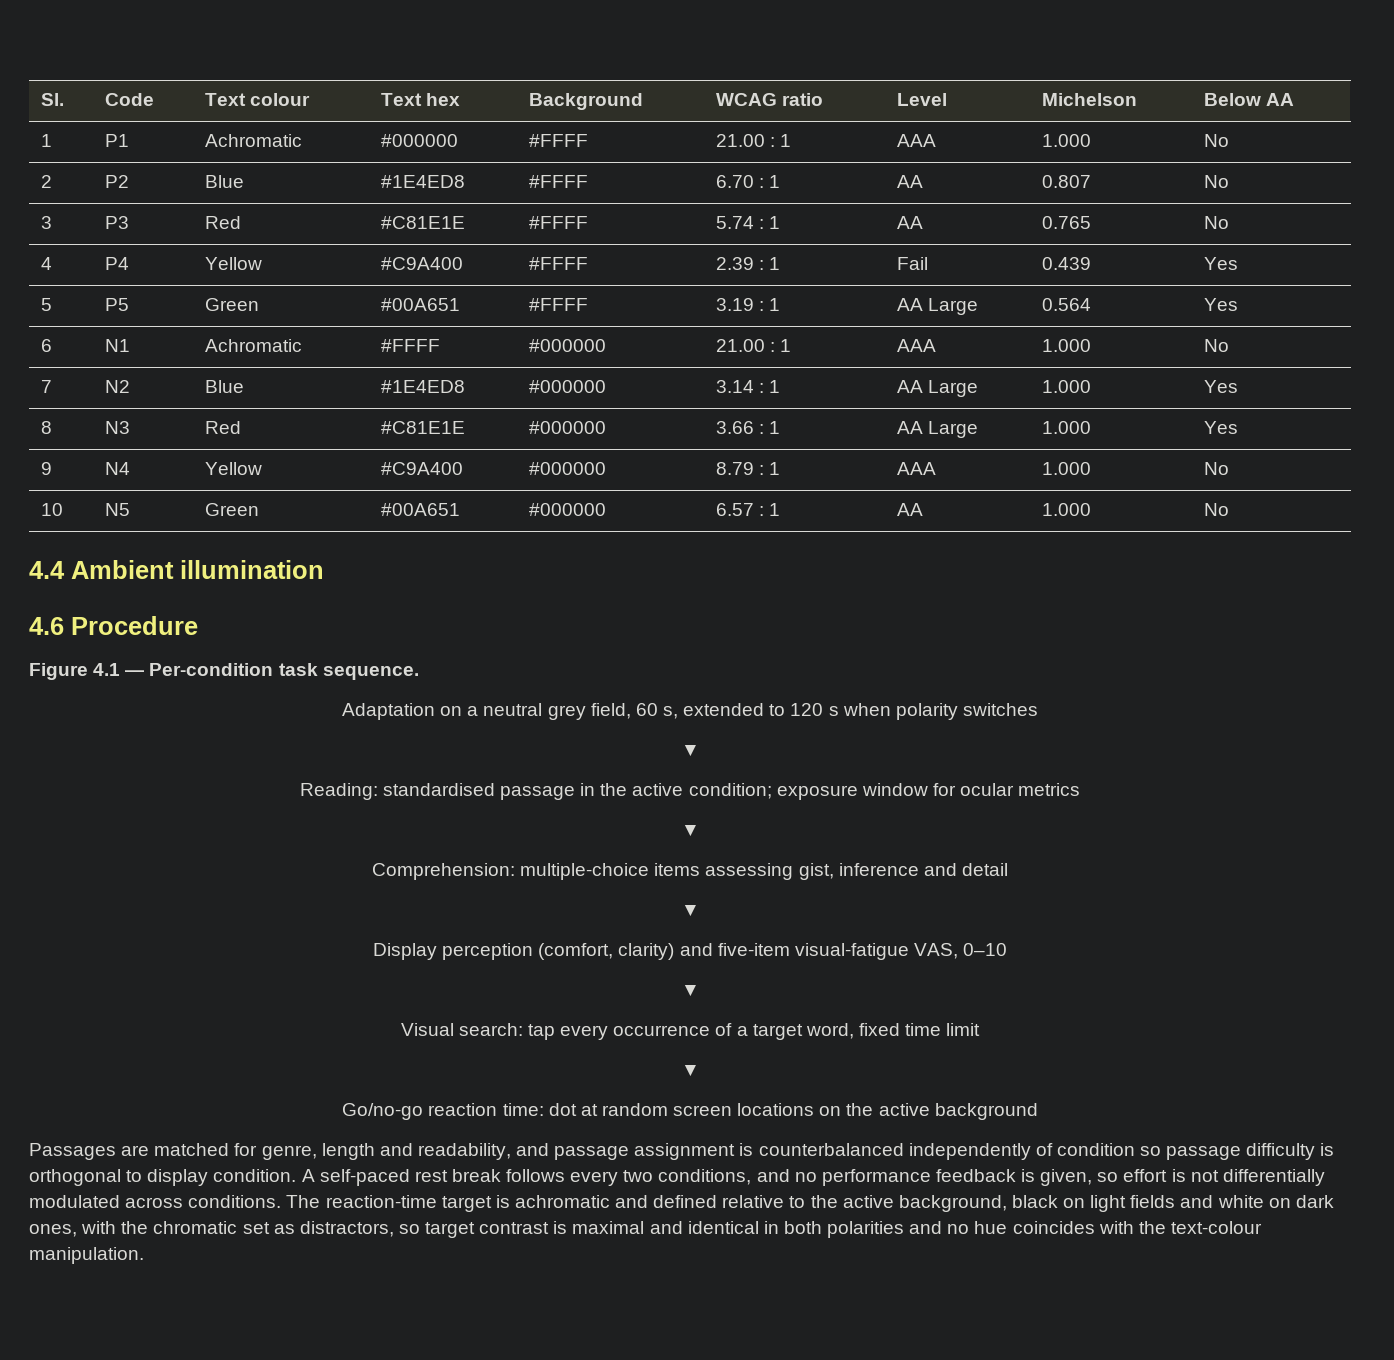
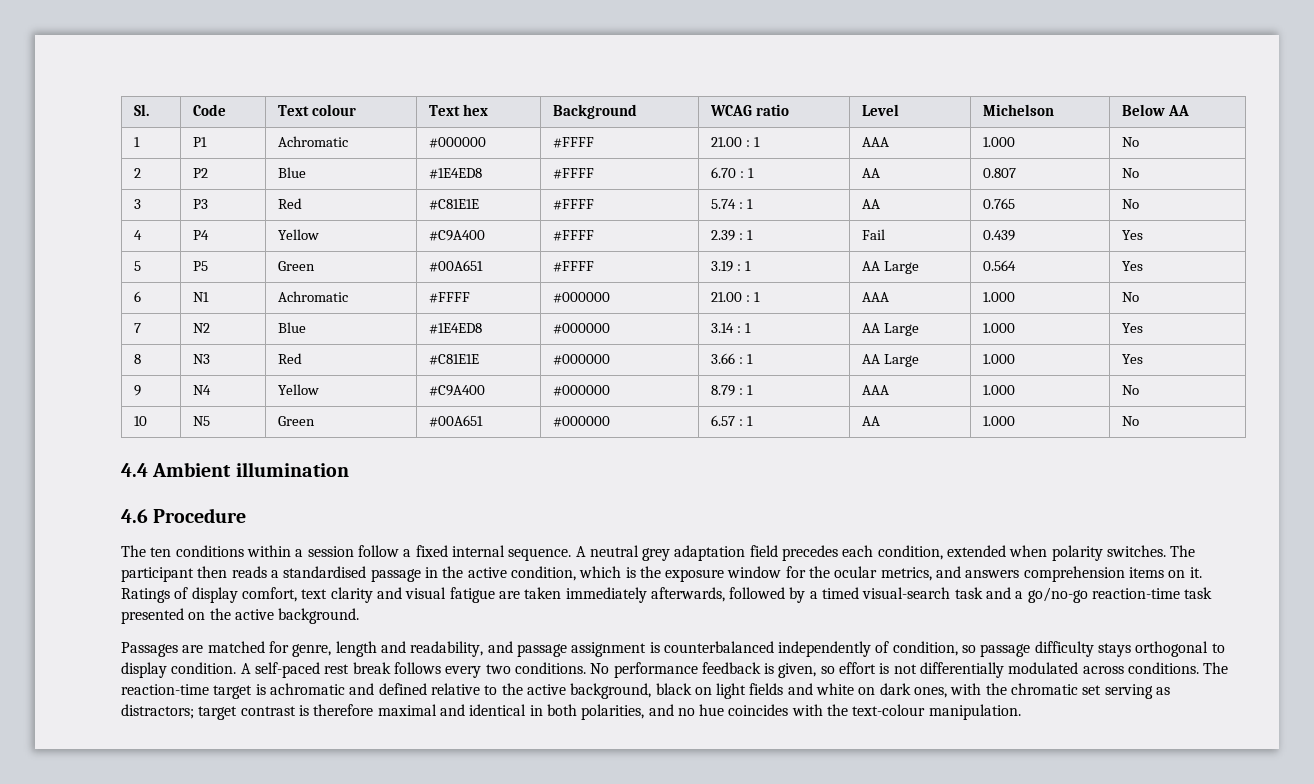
- Figure 4.1 — Per-condition task sequence.
- Adaptation on a neutral grey field, 60 s, extended to 120 s when polarity switches
- ▼
- Reading: standardised passage in the active condition; exposure window for ocular metrics
- ▼
- Comprehension: multiple-choice items assessing gist, inference and detail
- ▼
- Display perception (comfort, clarity) and five-item visual-fatigue VAS, 0–10
- ▼
- Visual search: tap every occurrence of a target word, fixed time limit
- ▼
- Go/no-go reaction time: dot at random screen locations on the active background
+ The ten conditions within a session follow a fixed internal sequence. A neutral grey adaptation field precedes each condition, extended when polarity switches. The participant then reads a standardised passage in the active condition, which is the exposure window for the ocular metrics, and answers comprehension items on it. Ratings of display comfort, text clarity and visual fatigue are taken immediately afterwards, followed by a timed visual-search task and a go/no-go reaction-time task presented on the active background.
- Passages are matched for genre, length and readability, and passage assignment is counterbalanced independently of condition so passage difficulty is orthogonal to display condition.
+ Passages are matched for genre, length and readability, and passage assignment is counterbalanced independently of condition, so passage difficulty stays orthogonal to display condition.
- A self-paced rest break follows every two conditions, and no performance feedback is given, so effort is not differentially modulated across conditions.
+ A self-paced rest break follows every two conditions. No performance feedback is given, so effort is not differentially modulated across conditions.
- The reaction-time target is achromatic and defined relative to the active background, black on light fields and white on dark ones, with the chromatic set as distractors, so target contrast is maximal and identical in both polarities and no hue coincides with the text-colour manipulation.
+ The reaction-time target is achromatic and defined relative to the active background, black on light fields and white on dark ones, with the chromatic set serving as distractors; target contrast is therefore maximal and identical in both polarities, and no hue coincides with the text-colour manipulation.

